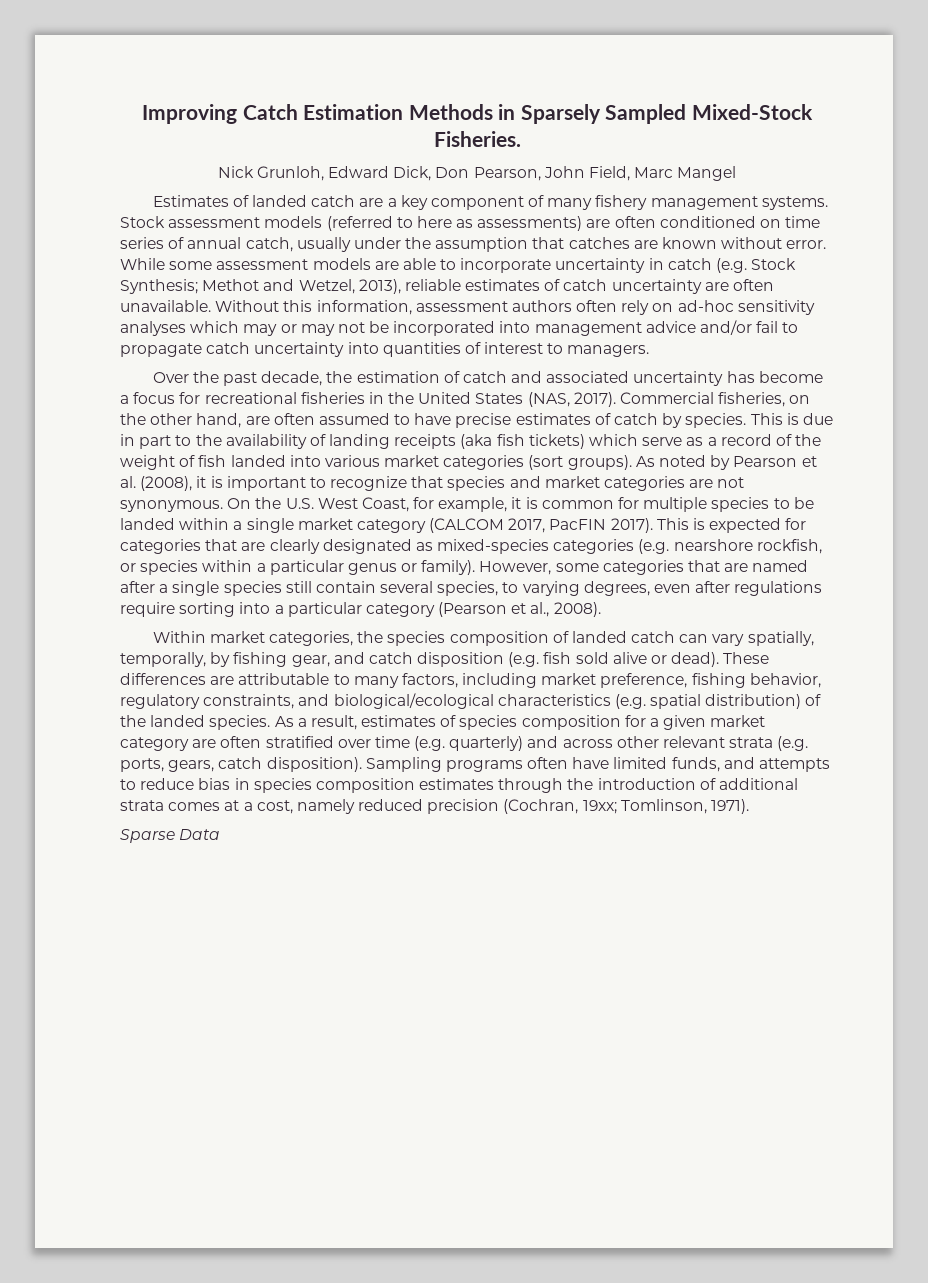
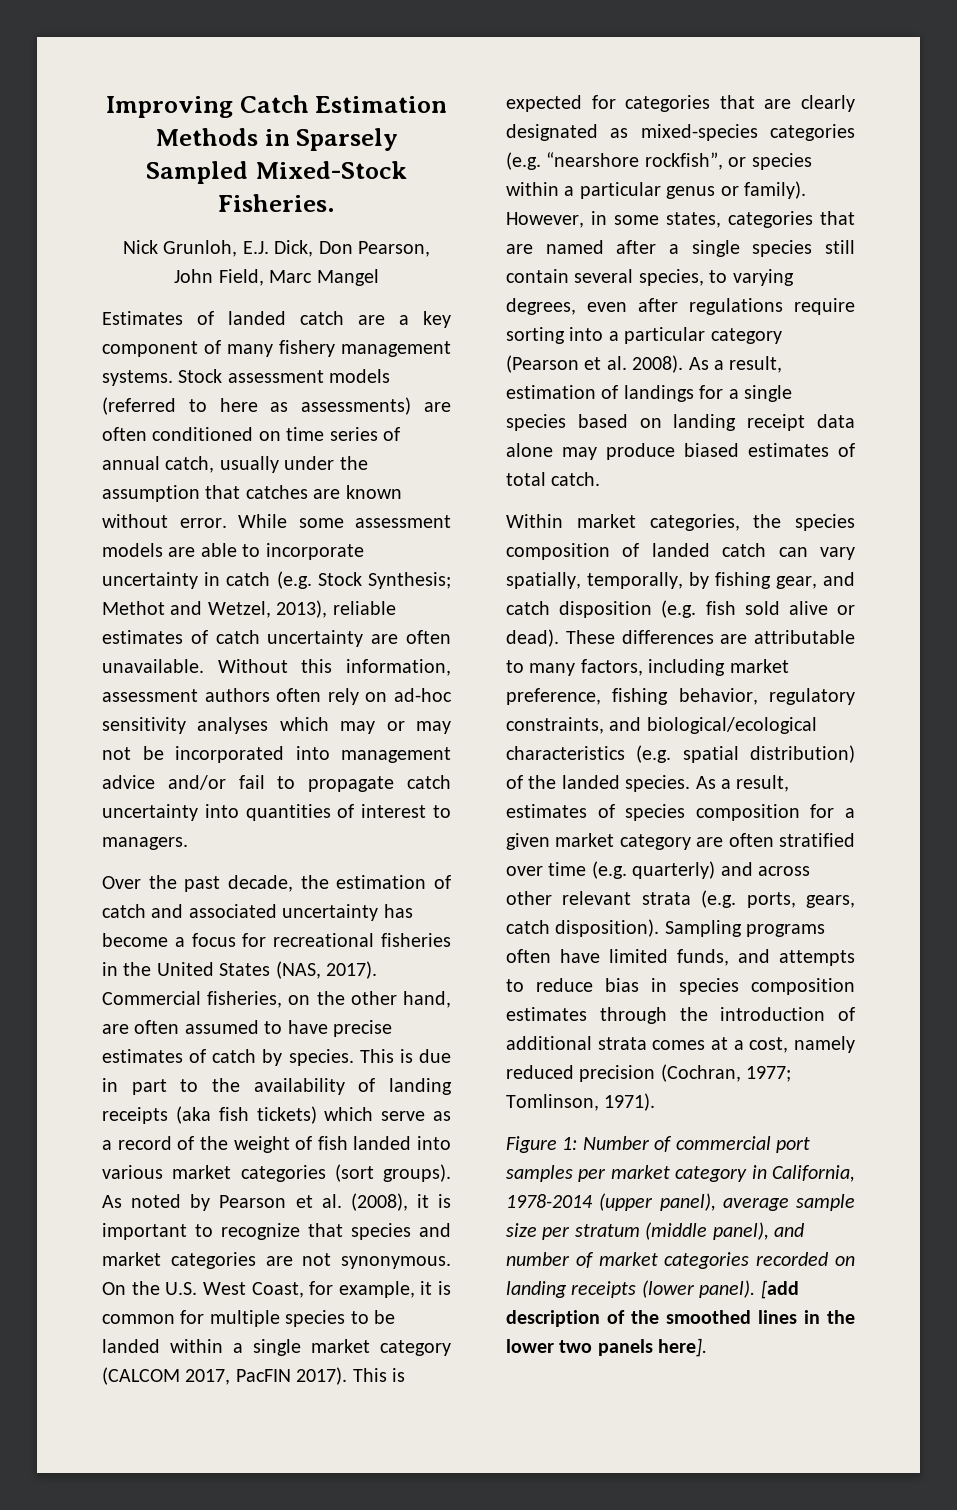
- Nick Grunloh, Edward Dick, Don Pearson, John Field, Marc Mangel
+ Nick Grunloh, E.J. Dick, Don Pearson, John Field, Marc Mangel
- This is expected for categories that are clearly designated as mixed-species categories (e.g. nearshore rockfish, or species within a particular genus or family).
+ This is expected for categories that are clearly designated as mixed-species categories (e.g. “nearshore rockfish”, or species within a particular genus or family).
- However, some categories that are named after a single species still contain several species, to varying degrees, even after regulations require sorting into a particular category (Pearson et al., 2008).
+ However, in some states, categories that are named after a single species still contain several species, to varying degrees, even after regulations require sorting into a particular category (Pearson et al. 2008). As a result, estimation of landings for a single species based on landing receipt data alone may produce biased estimates of total catch.
- Sampling programs often have limited funds, and attempts to reduce bias in species composition estimates through the introduction of additional strata comes at a cost, namely reduced precision (Cochran, 19xx; Tomlinson, 1971).
+ Sampling programs often have limited funds, and attempts to reduce bias in species composition estimates through the introduction of additional strata comes at a cost, namely reduced precision (Cochran, 1977; Tomlinson, 1971).
- Sparse Data
+ Figure 1: Number of commercial port samples per market category in California, 1978-2014 (upper panel), average sample size per stratum (middle panel), and number of market categories recorded on landing receipts (lower panel). [add description of the smoothed lines in the lower two panels here].

